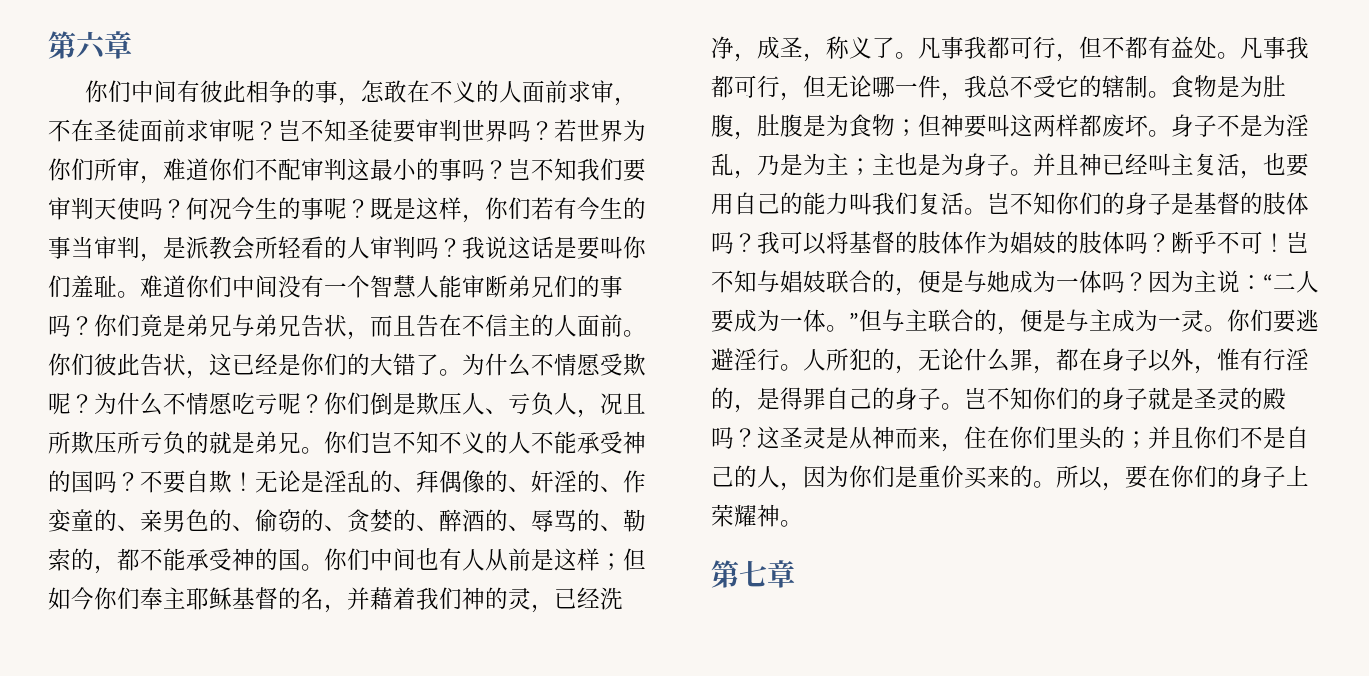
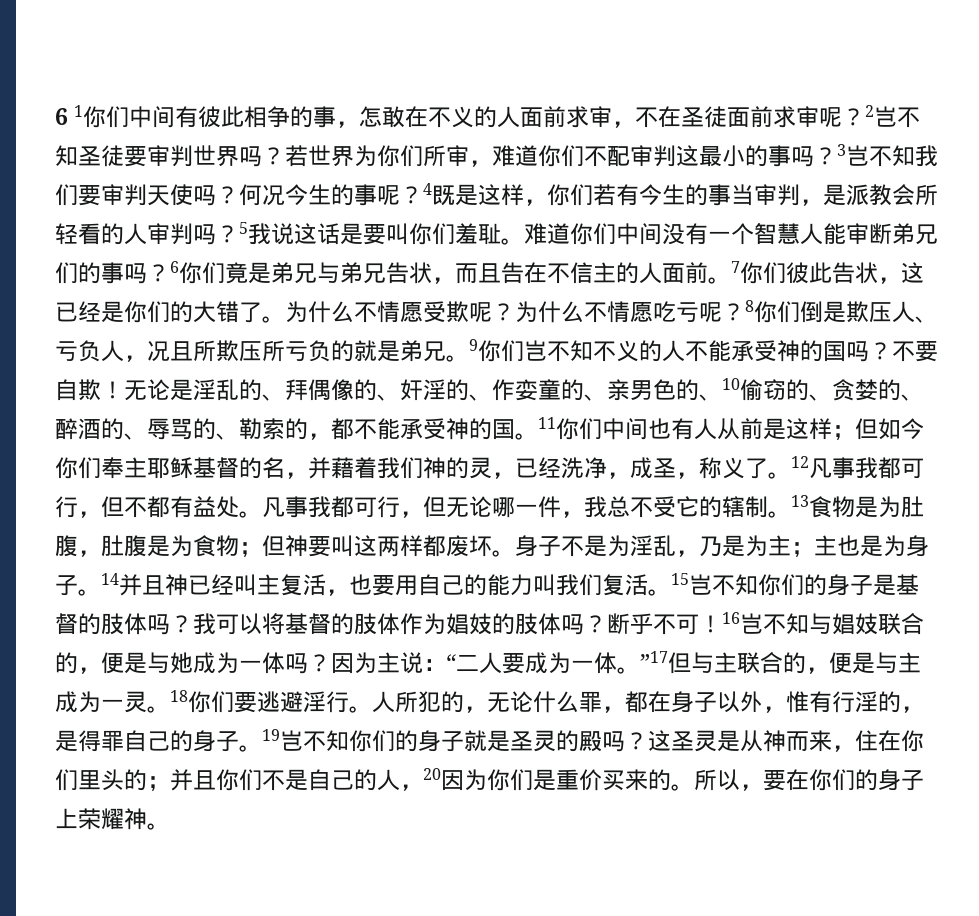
- 第六章
- 你们中间有彼此相争的事，怎敢在不义的人面前求审，不在圣徒面前求审呢？
+ 6 1你们中间有彼此相争的事，怎敢在不义的人面前求审，不在圣徒面前求审呢？
- 岂不知圣徒要审判世界吗？
+ 2岂不知圣徒要审判世界吗？
- 岂不知我们要审判天使吗？
+ 3岂不知我们要审判天使吗？
- 既是这样，你们若有今生的事当审判，是派教会所轻看的人审判吗？
+ 4既是这样，你们若有今生的事当审判，是派教会所轻看的人审判吗？
- 我说这话是要叫你们羞耻。
+ 5我说这话是要叫你们羞耻。
- 你们竟是弟兄与弟兄告状，而且告在不信主的人面前。
+ 6你们竟是弟兄与弟兄告状，而且告在不信主的人面前。
- 你们彼此告状，这已经是你们的大错了。
+ 7你们彼此告状，这已经是你们的大错了。
- 你们倒是欺压人、亏负人，况且所欺压所亏负的就是弟兄。
+ 8你们倒是欺压人、亏负人，况且所欺压所亏负的就是弟兄。
- 你们岂不知不义的人不能承受神的国吗？
+ 9你们岂不知不义的人不能承受神的国吗？
- 无论是淫乱的、拜偶像的、奸淫的、作娈童的、亲男色的、偷窃的、贪婪的、醉酒的、辱骂的、勒索的，都不能承受神的国。
+ 无论是淫乱的、拜偶像的、奸淫的、作娈童的、亲男色的、10偷窃的、贪婪的、醉酒的、辱骂的、勒索的，都不能承受神的国。
- 你们中间也有人从前是这样；但如今你们奉主耶稣基督的名，并藉着我们神的灵，已经洗净，成圣，称义了。
+ 11你们中间也有人从前是这样；但如今你们奉主耶稣基督的名，并藉着我们神的灵，已经洗净，成圣，称义了。
- 凡事我都可行，但不都有益处。
+ 12凡事我都可行，但不都有益处。
- 食物是为肚腹，肚腹是为食物；但神要叫这两样都废坏。
+ 13食物是为肚腹，肚腹是为食物；但神要叫这两样都废坏。
- 并且神已经叫主复活，也要用自己的能力叫我们复活。
+ 14并且神已经叫主复活，也要用自己的能力叫我们复活。
- 岂不知你们的身子是基督的肢体吗？
+ 15岂不知你们的身子是基督的肢体吗？
- 岂不知与娼妓联合的，便是与她成为一体吗？
+ 16岂不知与娼妓联合的，便是与她成为一体吗？
- 因为主说：“二人要成为一体。”但与主联合的，便是与主成为一灵。
+ 因为主说：“二人要成为一体。”17但与主联合的，便是与主成为一灵。
- 你们要逃避淫行。
+ 18你们要逃避淫行。
- 岂不知你们的身子就是圣灵的殿吗？
+ 19岂不知你们的身子就是圣灵的殿吗？
- 这圣灵是从神而来，住在你们里头的；并且你们不是自己的人，因为你们是重价买来的。
+ 这圣灵是从神而来，住在你们里头的；并且你们不是自己的人，20因为你们是重价买来的。
- 第七章

